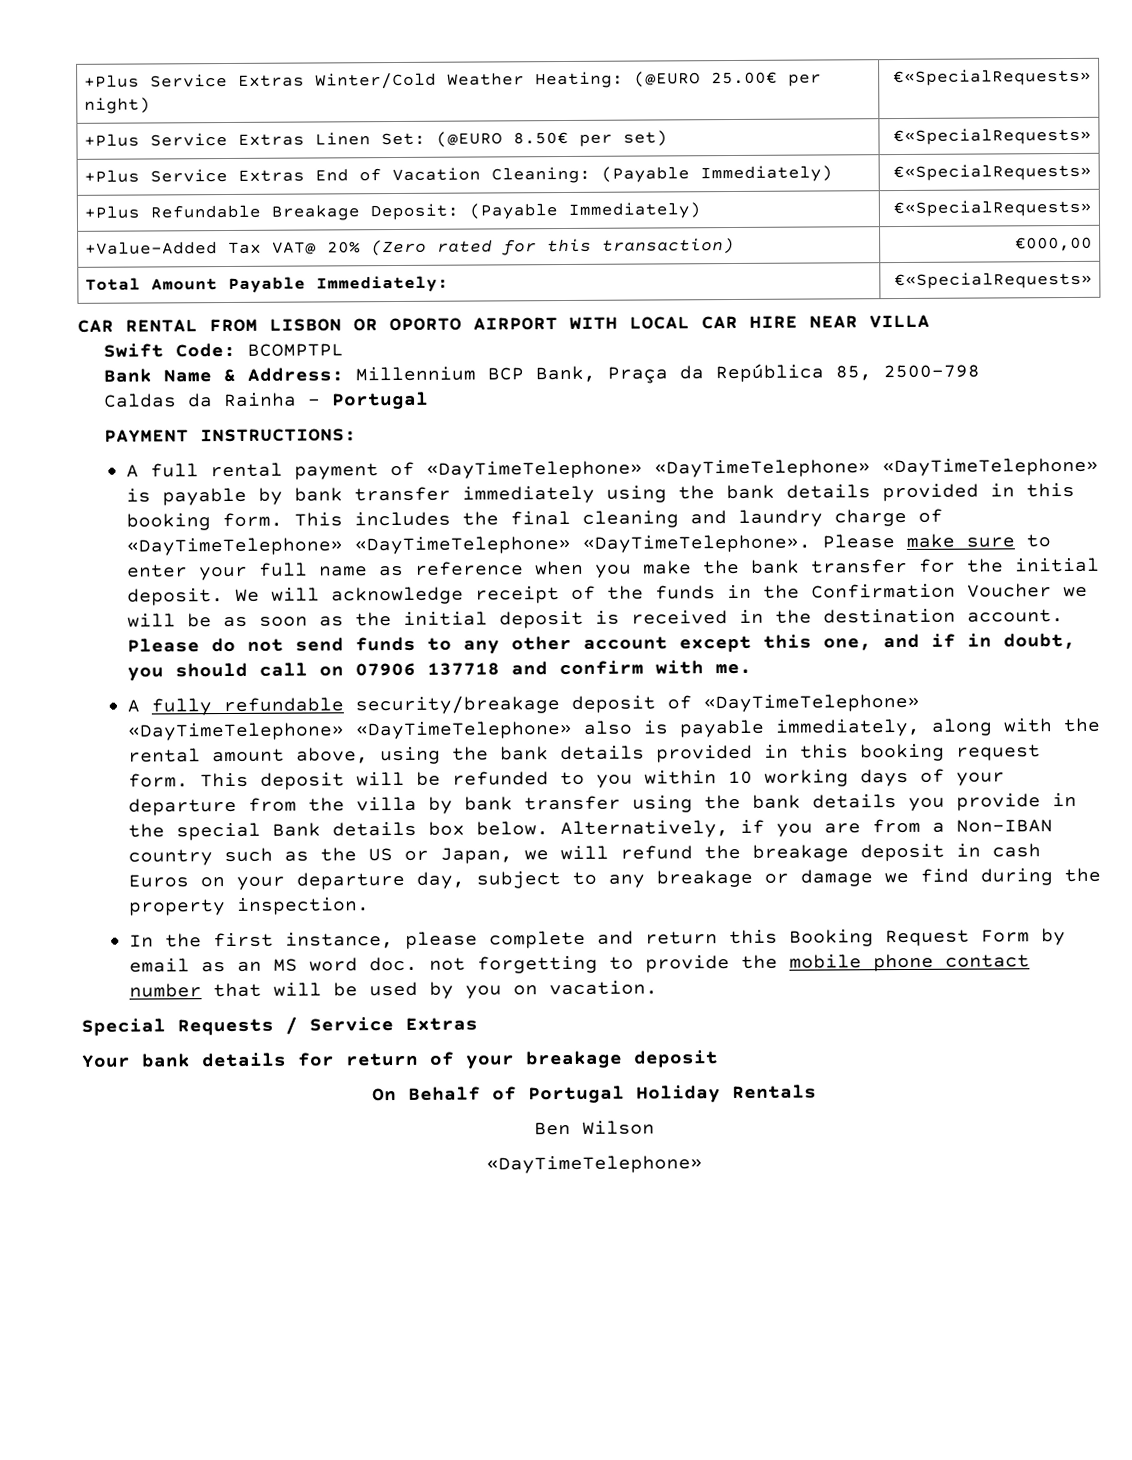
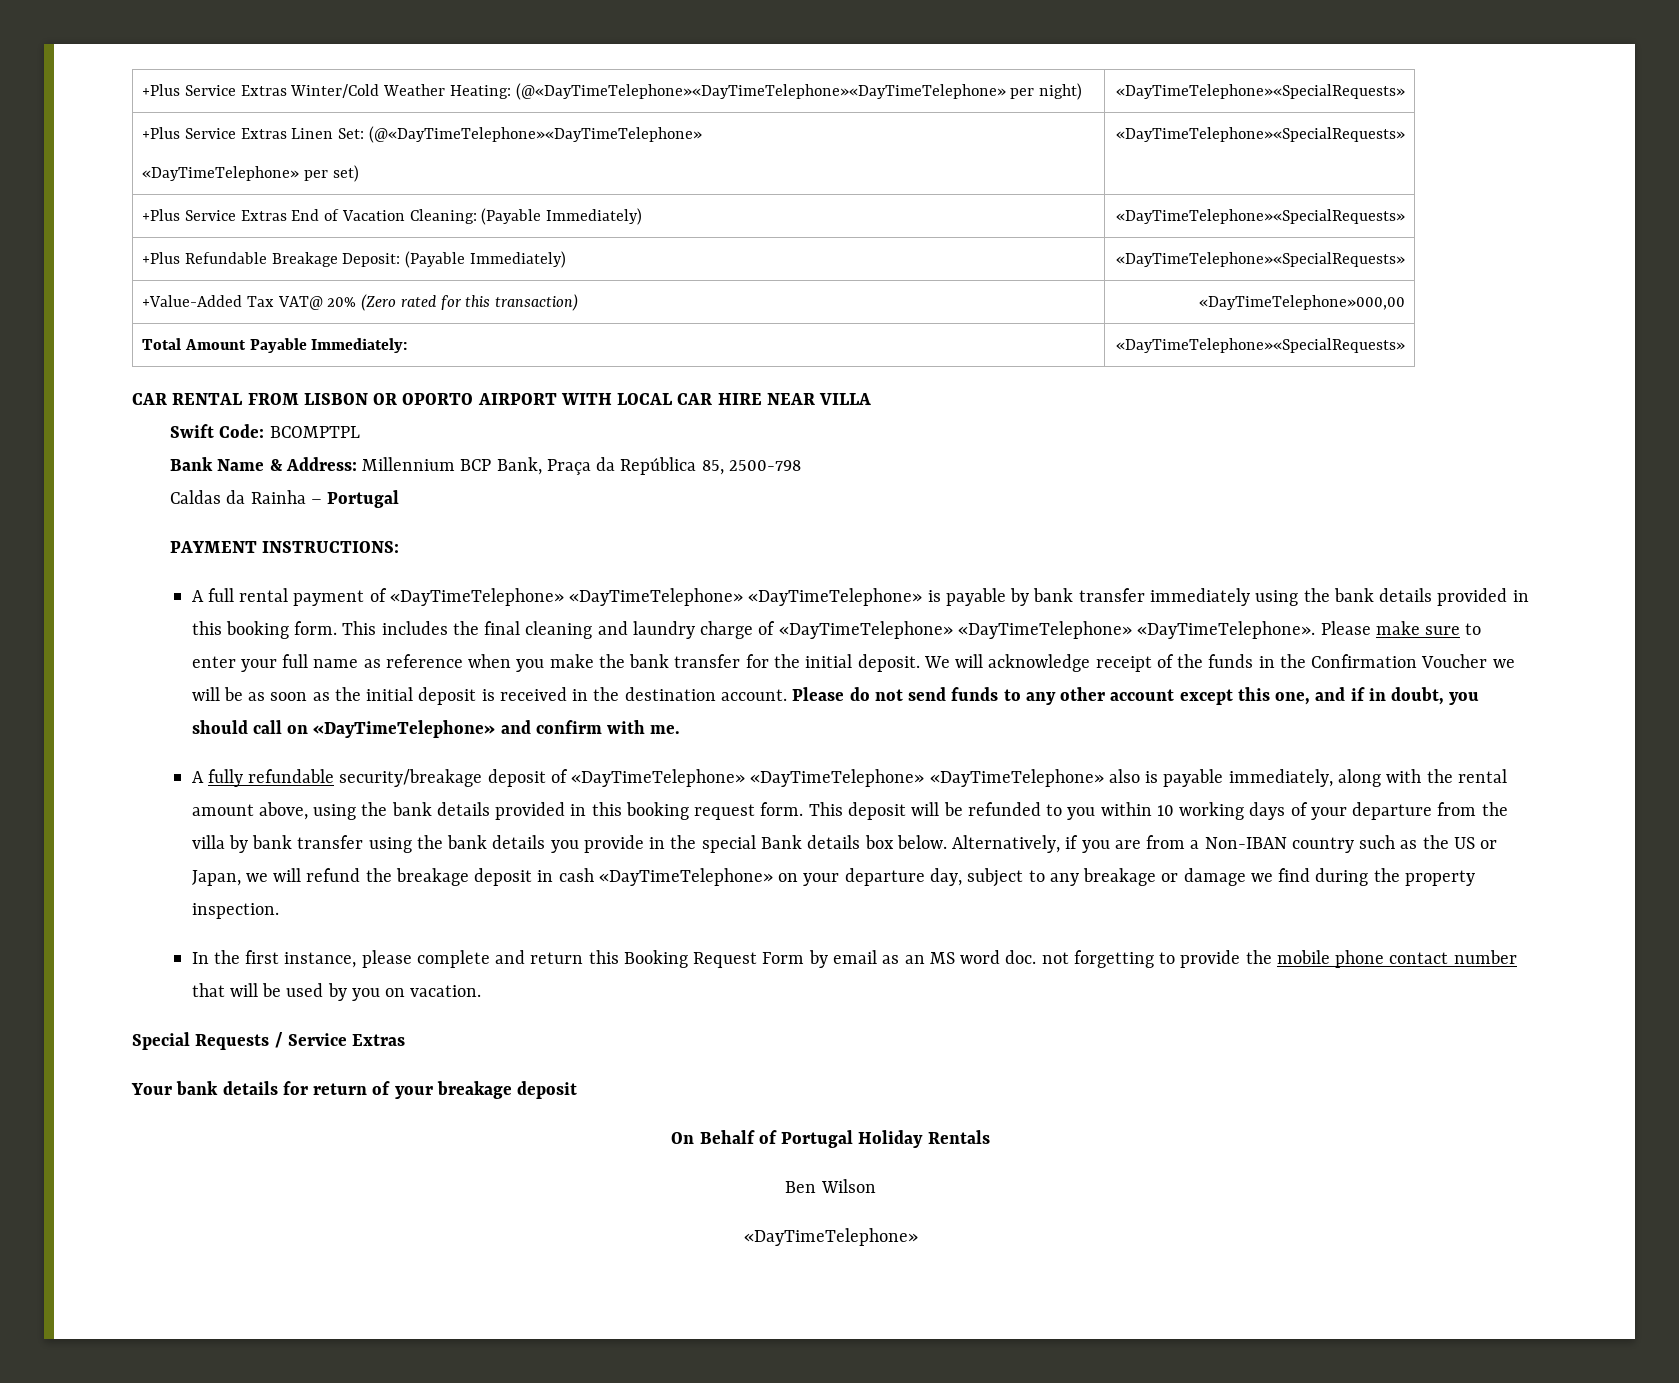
- +Plus Service Extras Winter/Cold Weather Heating: (@EURO 25.00€ per night) | €«SpecialRequests»
+ +Plus Service Extras Winter/Cold Weather Heating: (@«DayTimeTelephone»«DayTimeTelephone»«DayTimeTelephone» per night) | «DayTimeTelephone»«SpecialRequests»
- +Plus Service Extras Linen Set: (@EURO 8.50€ per set) | €«SpecialRequests»
+ +Plus Service Extras Linen Set: (@«DayTimeTelephone»«DayTimeTelephone»
+ «DayTimeTelephone» per set) | «DayTimeTelephone»«SpecialRequests»
- +Plus Service Extras End of Vacation Cleaning: (Payable Immediately) | €«SpecialRequests»
+ +Plus Service Extras End of Vacation Cleaning: (Payable Immediately) | «DayTimeTelephone»«SpecialRequests»
- +Plus Refundable Breakage Deposit: (Payable Immediately) | €«SpecialRequests»
+ +Plus Refundable Breakage Deposit: (Payable Immediately) | «DayTimeTelephone»«SpecialRequests»
- +Value-Added Tax VAT@ 20% (Zero rated for this transaction) | €000,00
+ +Value-Added Tax VAT@ 20% (Zero rated for this transaction) | «DayTimeTelephone»000,00
- Total Amount Payable Immediately: | €«SpecialRequests»
+ Total Amount Payable Immediately: | «DayTimeTelephone»«SpecialRequests»
- Please do not send funds to any other account except this one, and if in doubt, you should call on 07906 137718 and confirm with me.
+ Please do not send funds to any other account except this one, and if in doubt, you should call on «DayTimeTelephone» and confirm with me.
- Alternatively, if you are from a Non-IBAN country such as the US or Japan, we will refund the breakage deposit in cash Euros on your departure day, subject to any breakage or damage we find during the property inspection.
+ Alternatively, if you are from a Non-IBAN country such as the US or Japan, we will refund the breakage deposit in cash «DayTimeTelephone» on your departure day, subject to any breakage or damage we find during the property inspection.

